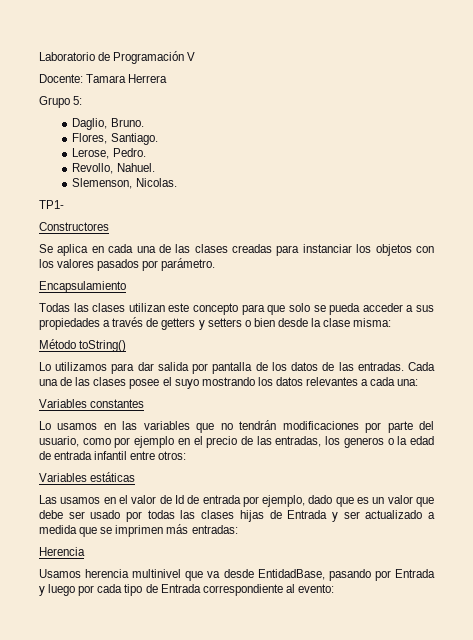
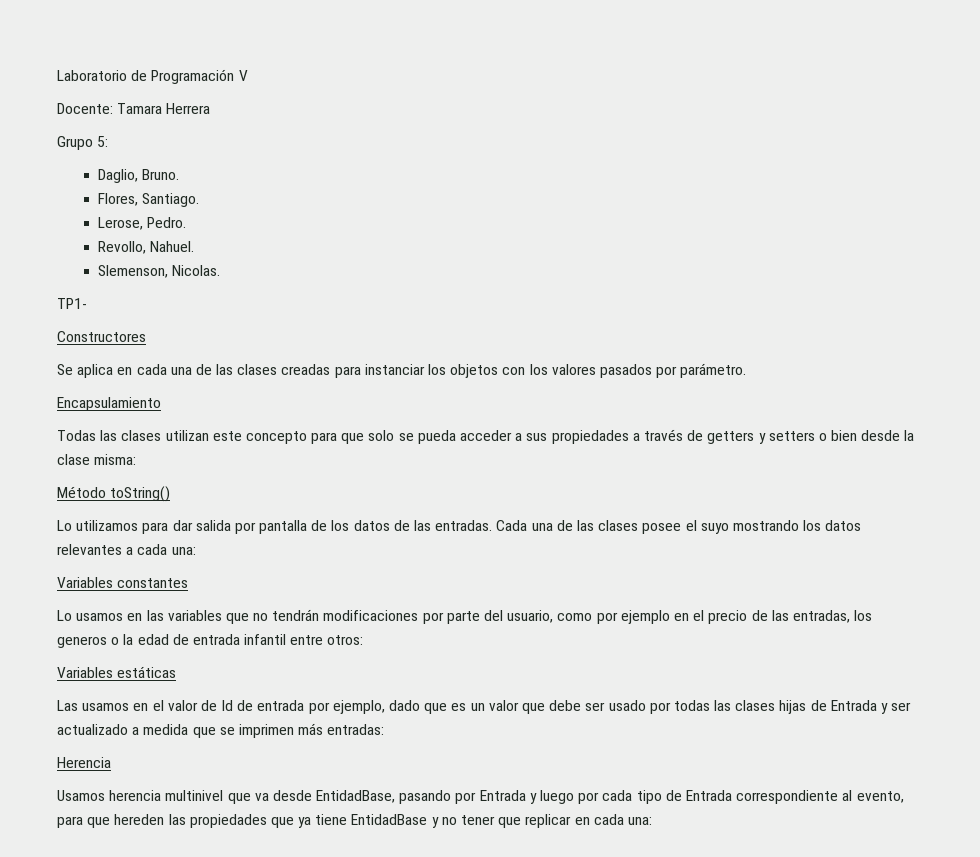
- Usamos herencia multinivel que va desde EntidadBase, pasando por Entrada y luego por cada tipo de Entrada correspondiente al evento:
+ Usamos herencia multinivel que va desde EntidadBase, pasando por Entrada y luego por cada tipo de Entrada correspondiente al evento, para que hereden las propiedades que ya tiene EntidadBase y no tener que replicar en cada una:

